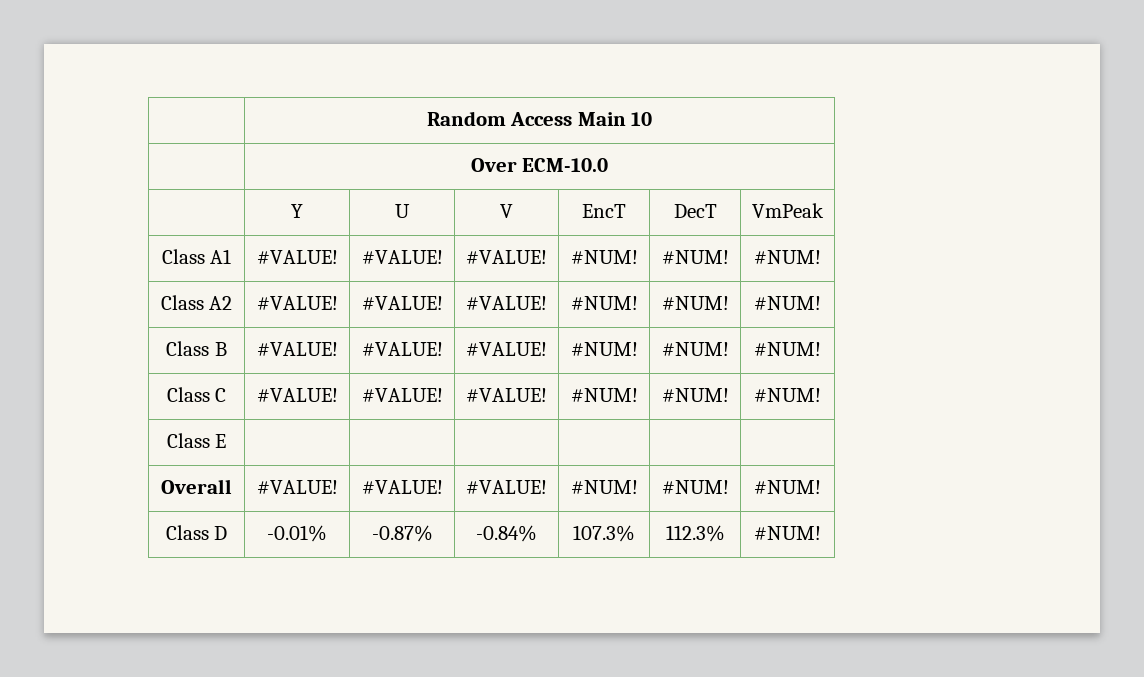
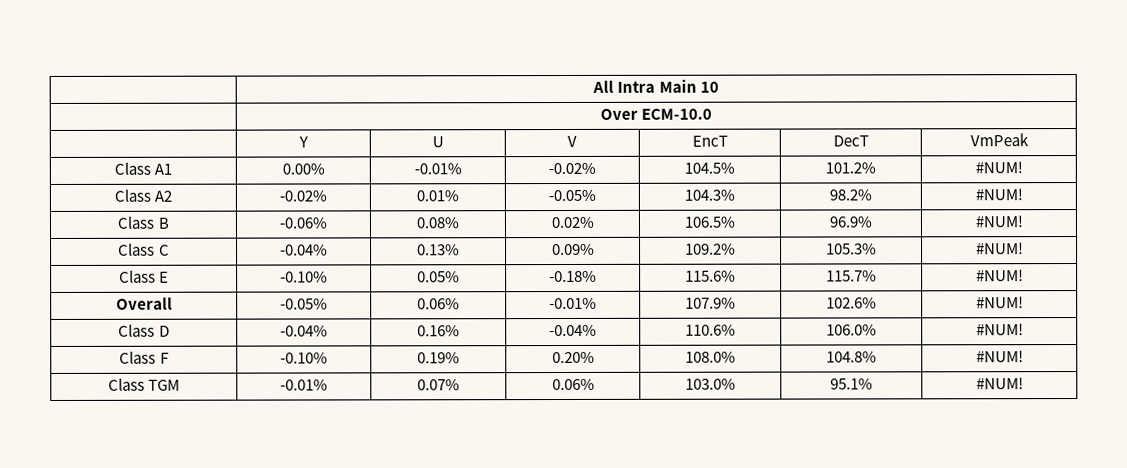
- | Random Access Main 10
+ | All Intra Main 10
- Class A1 | #VALUE! | #VALUE! | #VALUE! | #NUM! | #NUM! | #NUM!
- Class A2 | #VALUE! | #VALUE! | #VALUE! | #NUM! | #NUM! | #NUM!
- Class B | #VALUE! | #VALUE! | #VALUE! | #NUM! | #NUM! | #NUM!
- Class C | #VALUE! | #VALUE! | #VALUE! | #NUM! | #NUM! | #NUM!
- Class E | | | | | |
- Overall | #VALUE! | #VALUE! | #VALUE! | #NUM! | #NUM! | #NUM!
- Class D | -0.01% | -0.87% | -0.84% | 107.3% | 112.3% | #NUM!
+ Class A1 | 0.00% | -0.01% | -0.02% | 104.5% | 101.2% | #NUM!
+ Class A2 | -0.02% | 0.01% | -0.05% | 104.3% | 98.2% | #NUM!
+ Class B | -0.06% | 0.08% | 0.02% | 106.5% | 96.9% | #NUM!
+ Class C | -0.04% | 0.13% | 0.09% | 109.2% | 105.3% | #NUM!
+ Class E | -0.10% | 0.05% | -0.18% | 115.6% | 115.7% | #NUM!
+ Overall | -0.05% | 0.06% | -0.01% | 107.9% | 102.6% | #NUM!
+ Class D | -0.04% | 0.16% | -0.04% | 110.6% | 106.0% | #NUM!
+ Class F | -0.10% | 0.19% | 0.20% | 108.0% | 104.8% | #NUM!
+ Class TGM | -0.01% | 0.07% | 0.06% | 103.0% | 95.1% | #NUM!

